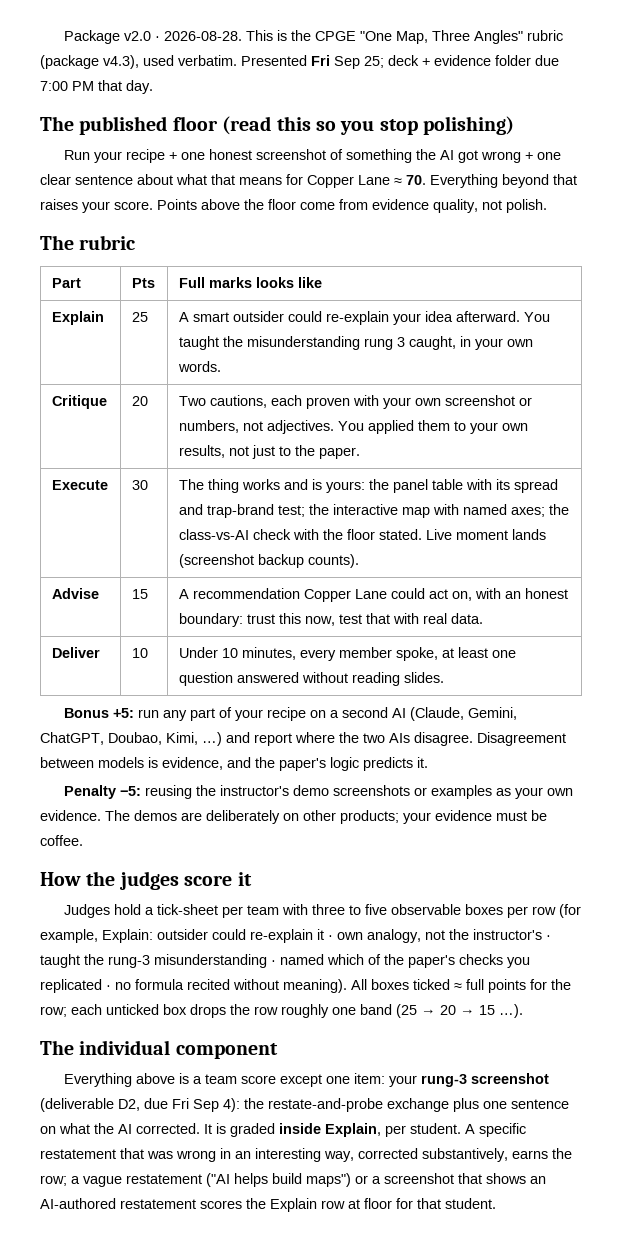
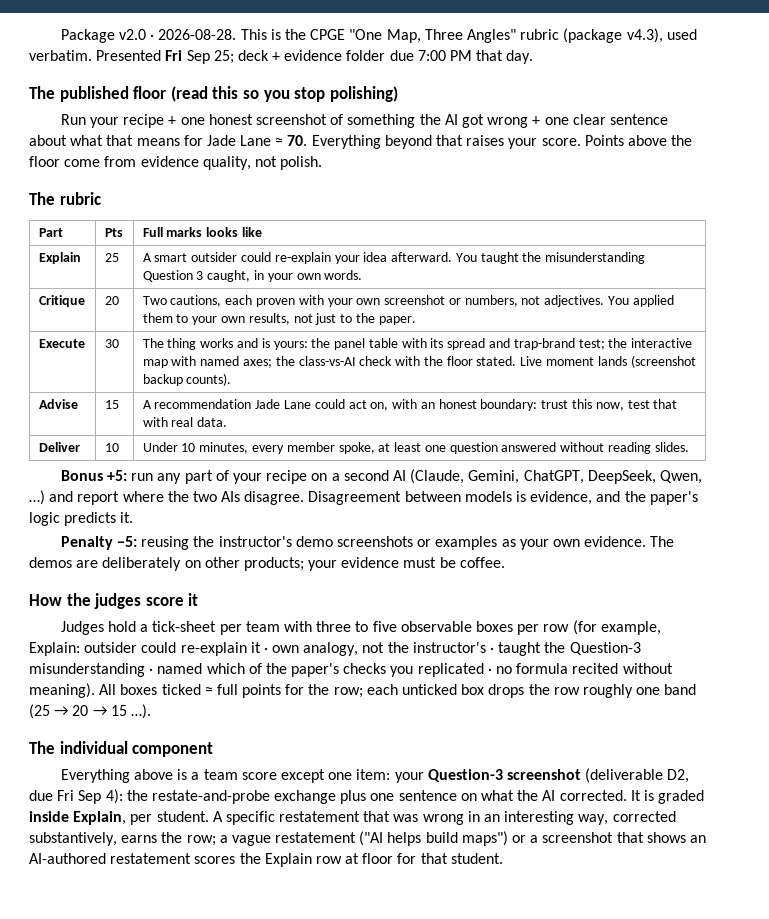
- Run your recipe + one honest screenshot of something the AI got wrong + one clear sentence about what that means for Copper Lane ≈ 70. Everything beyond that raises your score.
+ Run your recipe + one honest screenshot of something the AI got wrong + one clear sentence about what that means for Jade Lane ≈ 70. Everything beyond that raises your score.
- Explain | 25 | A smart outsider could re-explain your idea afterward. You taught the misunderstanding rung 3 caught, in your own words.
+ Explain | 25 | A smart outsider could re-explain your idea afterward. You taught the misunderstanding Question 3 caught, in your own words.
- Advise | 15 | A recommendation Copper Lane could act on, with an honest boundary: trust this now, test that with real data.
+ Advise | 15 | A recommendation Jade Lane could act on, with an honest boundary: trust this now, test that with real data.
- Bonus +5: run any part of your recipe on a second AI (Claude, Gemini, ChatGPT, Doubao, Kimi, …) and report where the two AIs disagree.
+ Bonus +5: run any part of your recipe on a second AI (Claude, Gemini, ChatGPT, DeepSeek, Qwen, …) and report where the two AIs disagree.
- Judges hold a tick-sheet per team with three to five observable boxes per row (for example, Explain: outsider could re-explain it · own analogy, not the instructor's · taught the rung-3 misunderstanding · named which of the paper's checks you replicated · no formula recited without meaning).
+ Judges hold a tick-sheet per team with three to five observable boxes per row (for example, Explain: outsider could re-explain it · own analogy, not the instructor's · taught the Question-3 misunderstanding · named which of the paper's checks you replicated · no formula recited without meaning).
- Everything above is a team score except one item: your rung-3 screenshot (deliverable D2, due Fri Sep 4): the restate-and-probe exchange plus one sentence on what the AI corrected.
+ Everything above is a team score except one item: your Question-3 screenshot (deliverable D2, due Fri Sep 4): the restate-and-probe exchange plus one sentence on what the AI corrected.

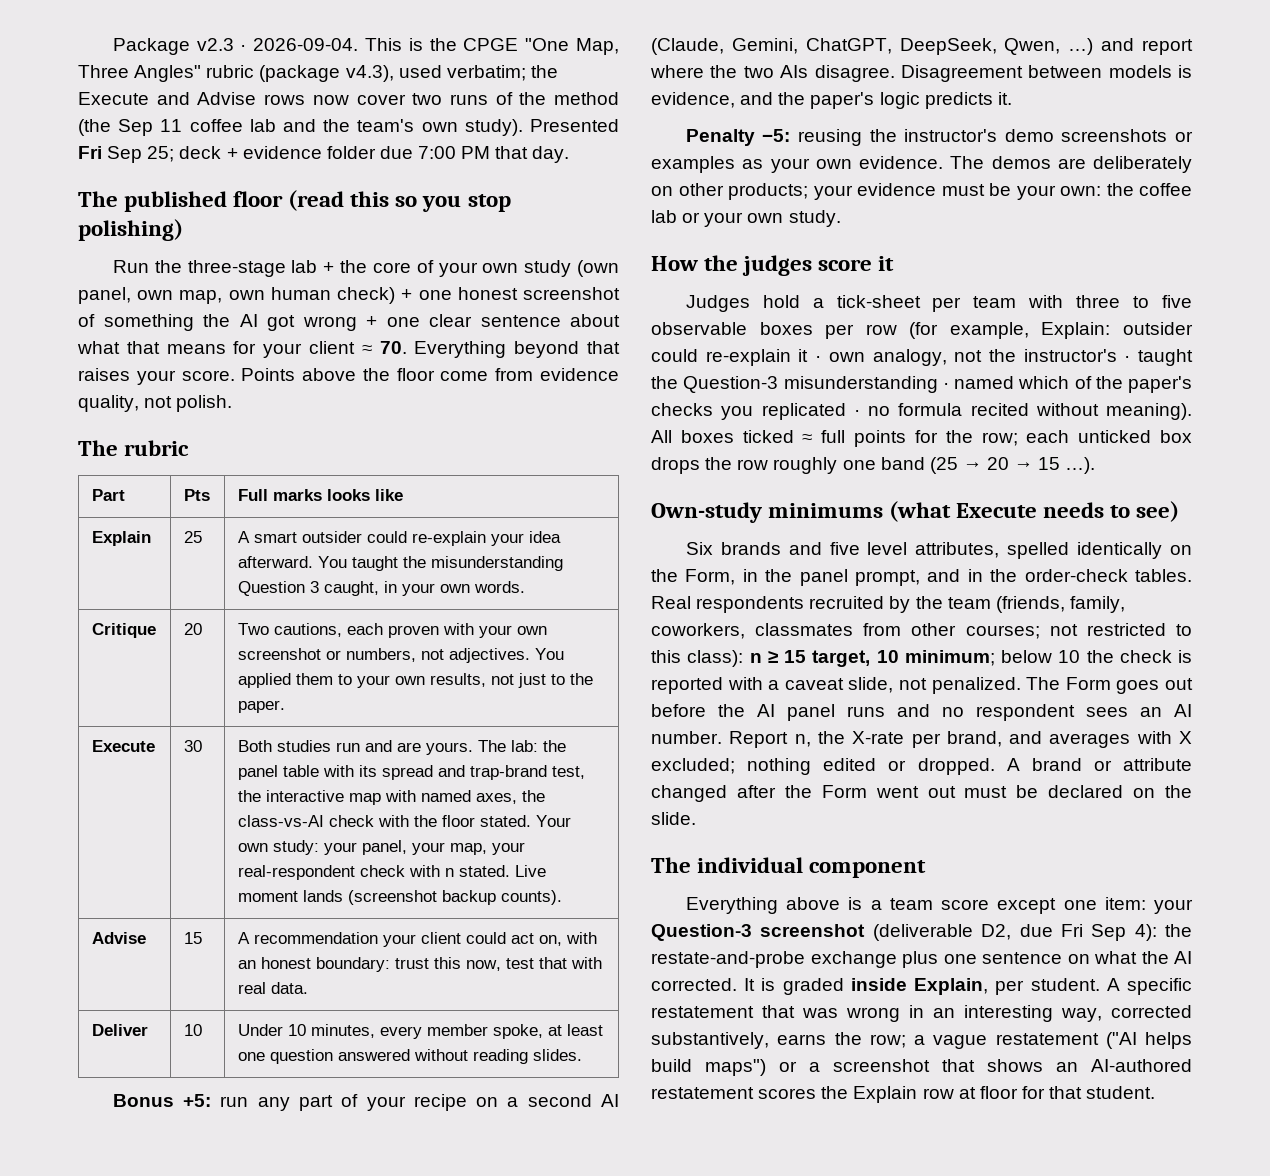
- Package v2.0 · 2026-08-28.
+ Package v2.3 · 2026-09-04.
- This is the CPGE "One Map, Three Angles" rubric (package v4.3), used verbatim.
+ This is the CPGE "One Map, Three Angles" rubric (package v4.3), used verbatim; the Execute and Advise rows now cover two runs of the method (the Sep 11 coffee lab and the team's own study).
- Run your recipe + one honest screenshot of something the AI got wrong + one clear sentence about what that means for Jade Lane ≈ 70. Everything beyond that raises your score.
+ Run the three-stage lab + the core of your own study (own panel, own map, own human check) + one honest screenshot of something the AI got wrong + one clear sentence about what that means for your client ≈ 70. Everything beyond that raises your score.
- The thing works and is yours: the panel table with its spread and trap-brand test; the interactive map with named axes; the class-vs-AI check with the floor stated.
+ Both studies run and are yours. The lab: the panel table with its spread and trap-brand test, the interactive map with named axes, the class-vs-AI check with the floor stated.
+ Your own study: your panel, your map, your real-respondent check with n stated.
- Advise | 15 | A recommendation Jade Lane could act on, with an honest boundary: trust this now, test that with real data.
+ Advise | 15 | A recommendation your client could act on, with an honest boundary: trust this now, test that with real data.
- The demos are deliberately on other products; your evidence must be coffee.
+ The demos are deliberately on other products; your evidence must be your own: the coffee lab or your own study.
+ Own-study minimums (what Execute needs to see)
+ Six brands and five level attributes, spelled identically on the Form, in the panel prompt, and in the order-check tables. Real respondents recruited by the team (friends, family, coworkers, classmates from other courses; not restricted to this class): n ≥ 15 target, 10 minimum; below 10 the check is reported with a caveat slide, not penalized. The Form goes out before the AI panel runs and no respondent sees an AI number. Report n, the X-rate per brand, and averages with X excluded; nothing edited or dropped. A brand or attribute changed after the Form went out must be declared on the slide.

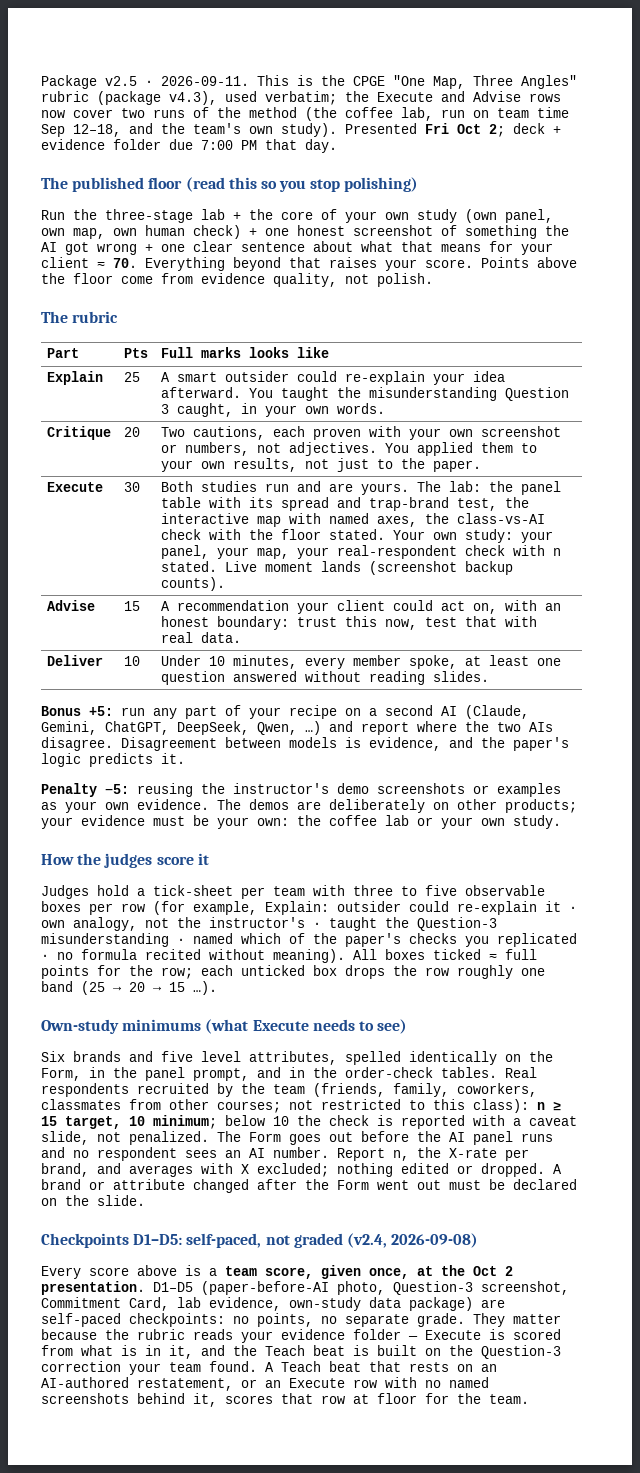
- Package v2.3 · 2026-09-04.
+ Package v2.5 · 2026-09-11.
- This is the CPGE "One Map, Three Angles" rubric (package v4.3), used verbatim; the Execute and Advise rows now cover two runs of the method (the Sep 11 coffee lab and the team's own study).
+ This is the CPGE "One Map, Three Angles" rubric (package v4.3), used verbatim; the Execute and Advise rows now cover two runs of the method (the coffee lab, run on team time Sep 12–18, and the team's own study).
- Presented Fri Sep 25; deck + evidence folder due 7:00 PM that day.
+ Presented Fri Oct 2; deck + evidence folder due 7:00 PM that day.
- The individual component
- Everything above is a team score except one item: your Question-3 screenshot (deliverable D2, due Fri Sep 4): the restate-and-probe exchange plus one sentence on what the AI corrected. It is graded inside Explain, per student. A specific restatement that was wrong in an interesting way, corrected substantively, earns the row; a vague restatement ("AI helps build maps") or a screenshot that shows an AI-authored restatement scores the Explain row at floor for that student.
+ Checkpoints D1–D5: self-paced, not graded (v2.4, 2026-09-08)
+ Every score above is a team score, given once, at the Oct 2 presentation. D1–D5 (paper-before-AI photo, Question-3 screenshot, Commitment Card, lab evidence, own-study data package) are self-paced checkpoints: no points, no separate grade. They matter because the rubric reads your evidence folder — Execute is scored from what is in it, and the Teach beat is built on the Question-3 correction your team found. A Teach beat that rests on an AI-authored restatement, or an Execute row with no named screenshots behind it, scores that row at floor for the team.

